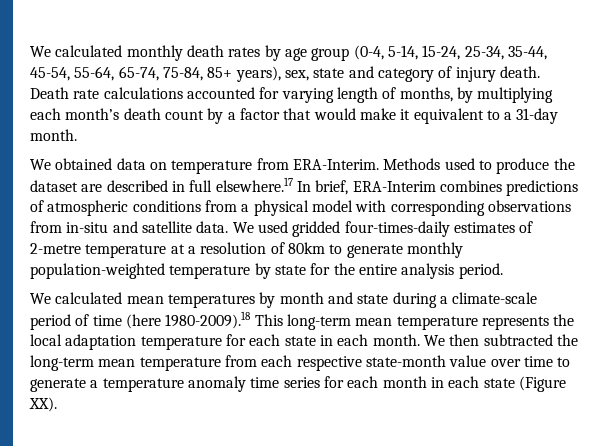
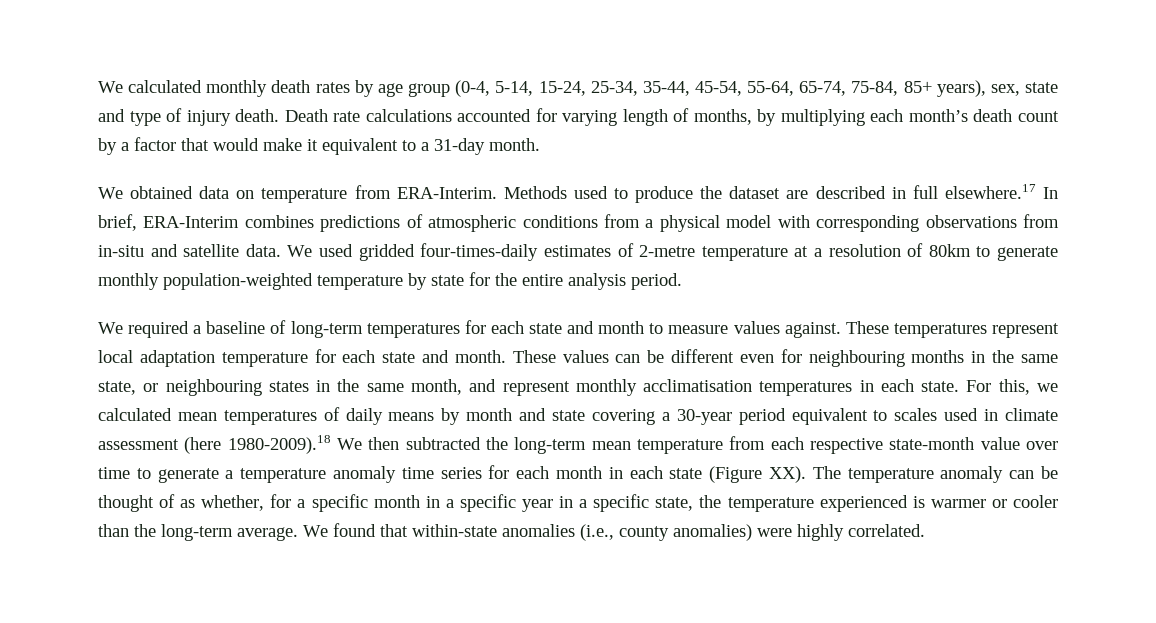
- We calculated monthly death rates by age group (0-4, 5-14, 15-24, 25-34, 35-44, 45-54, 55-64, 65-74, 75-84, 85+ years), sex, state and category of injury death.
+ We calculated monthly death rates by age group (0-4, 5-14, 15-24, 25-34, 35-44, 45-54, 55-64, 65-74, 75-84, 85+ years), sex, state and type of injury death.
- We calculated mean temperatures by month and state during a climate-scale period of time (here 1980-2009).18 This long-term mean temperature represents the local adaptation temperature for each state in each month. We then subtracted the long-term mean temperature from each respective state-month value over time to generate a temperature anomaly time series for each month in each state (Figure XX).
+ We required a baseline of long-term temperatures for each state and month to measure values against. These temperatures represent local adaptation temperature for each state and month. These values can be different even for neighbouring months in the same state, or neighbouring states in the same month, and represent monthly acclimatisation temperatures in each state. For this, we calculated mean temperatures of daily means by month and state covering a 30-year period equivalent to scales used in climate assessment (here 1980-2009).18 We then subtracted the long-term mean temperature from each respective state-month value over time to generate a temperature anomaly time series for each month in each state (Figure XX). The temperature anomaly can be thought of as whether, for a specific month in a specific year in a specific state, the temperature experienced is warmer or cooler than the long-term average. We found that within-state anomalies (i.e., county anomalies) were highly correlated.

